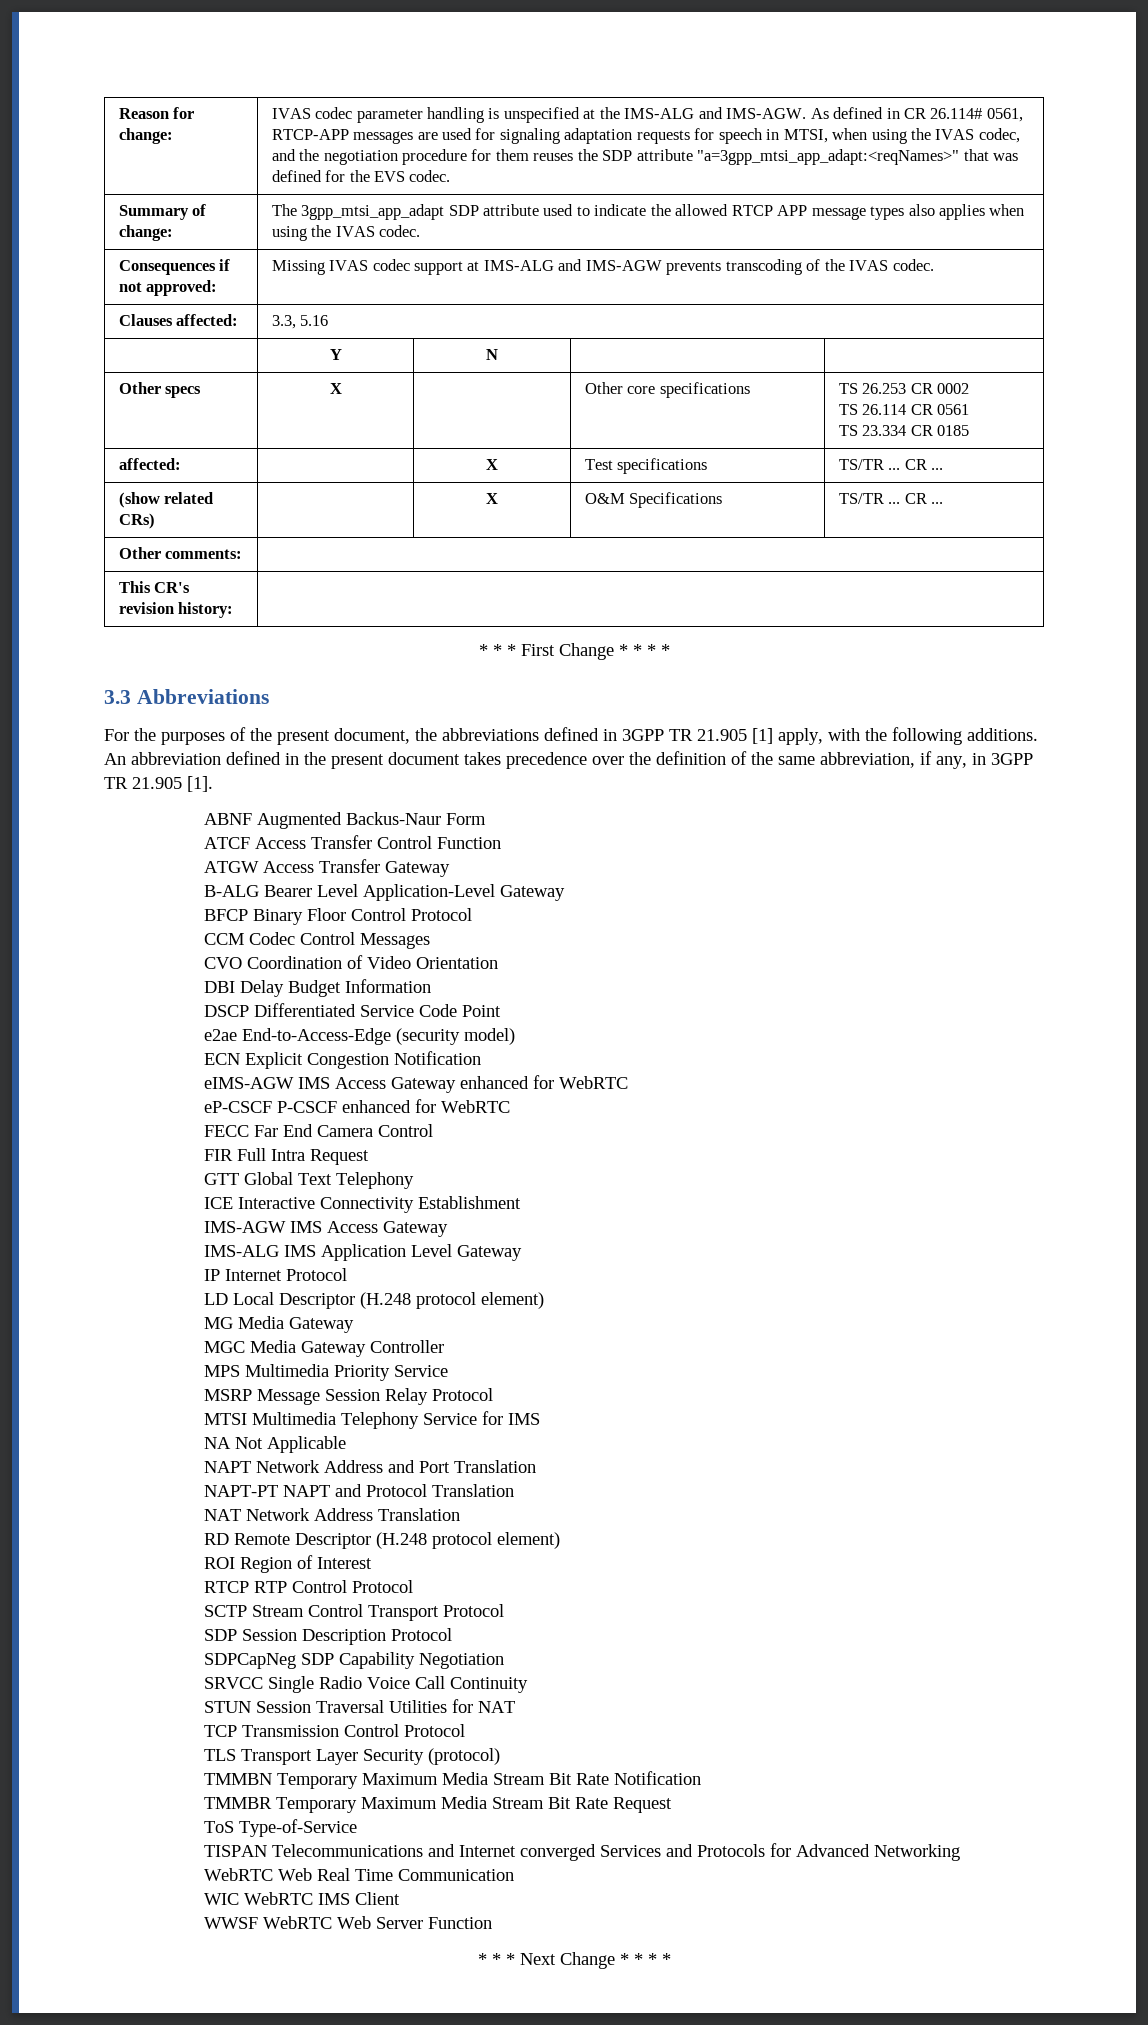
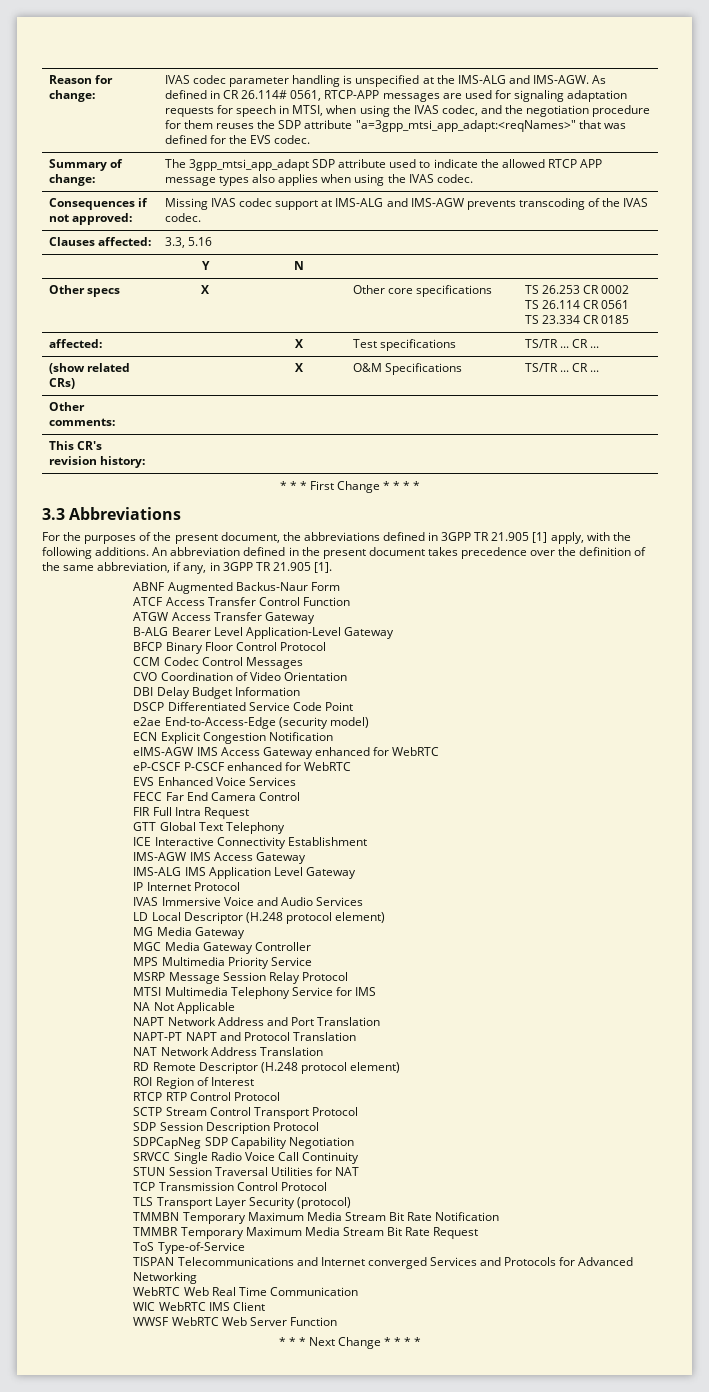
+ EVS Enhanced Voice Services
+ IVAS Immersive Voice and Audio Services

